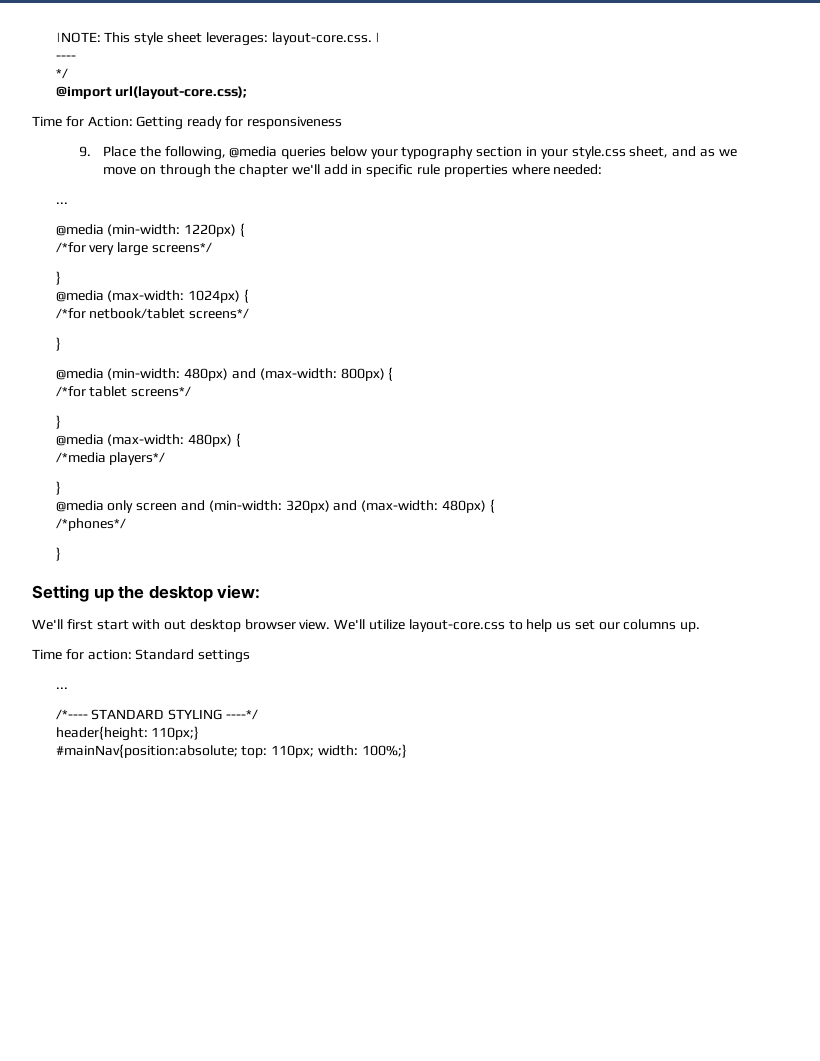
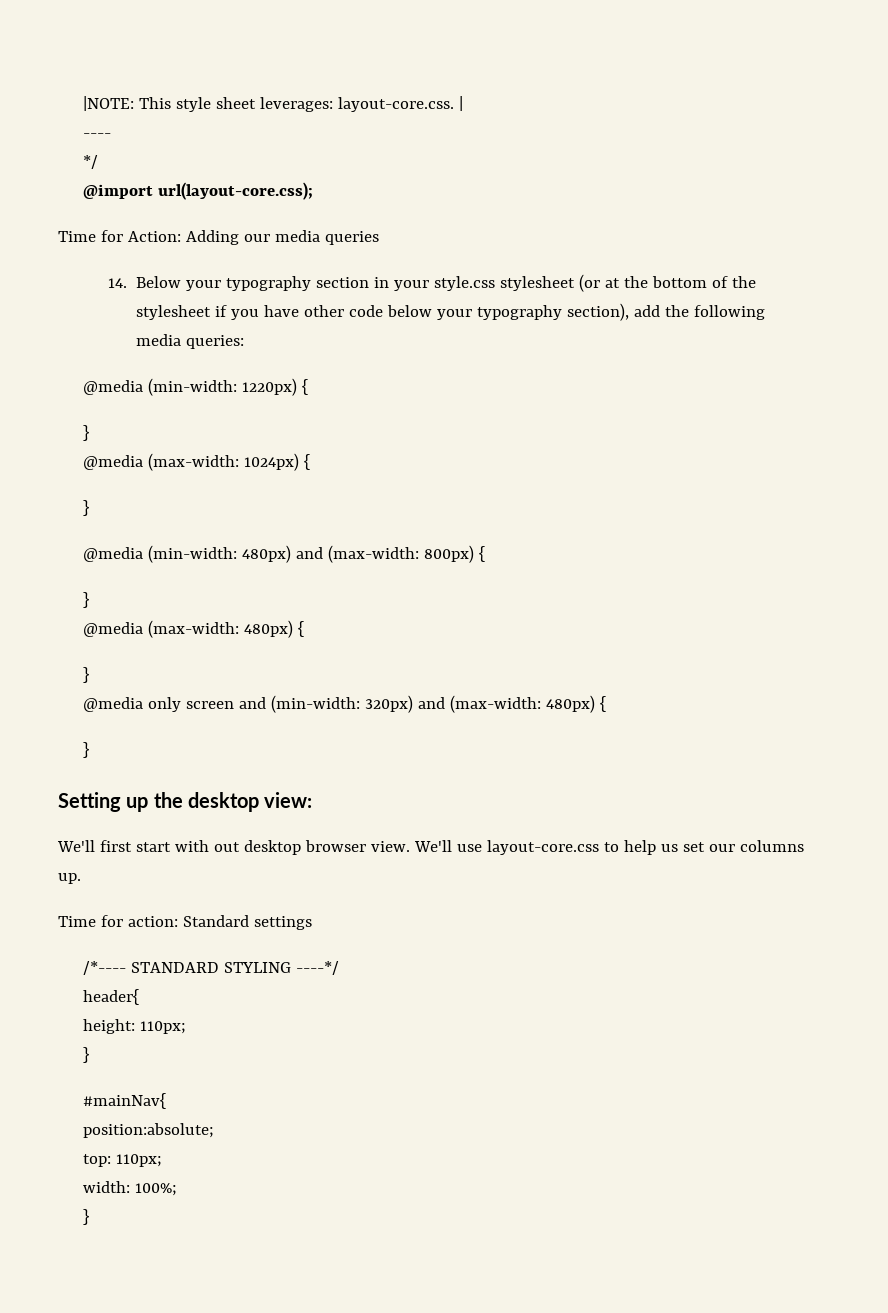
- Time for Action: Getting ready for responsiveness
- 9. Place the following, @media queries below your typography section in your style.css sheet, and as we move on through the chapter we'll add in specific rule properties where needed:
- ...
+ Time for Action: Adding our media queries
+ 14. Below your typography section in your style.css stylesheet (or at the bottom of the stylesheet if you have other code below your typography section), add the following media queries:
- /*for very large screens*/
- /*for netbook/tablet screens*/
- /*for tablet screens*/
- /*media players*/
- /*phones*/
- We'll utilize layout-core.css to help us set our columns up.
+ We'll use layout-core.css to help us set our columns up.
  Time for action: Standard settings
- ...
- header{height: 110px;}
- #mainNav{position:absolute; top: 110px; width: 100%;}
+ header{
+ height: 110px;
+ }
+ #mainNav{
+ position:absolute;
+ top: 110px;
+ width: 100%;
+ }

